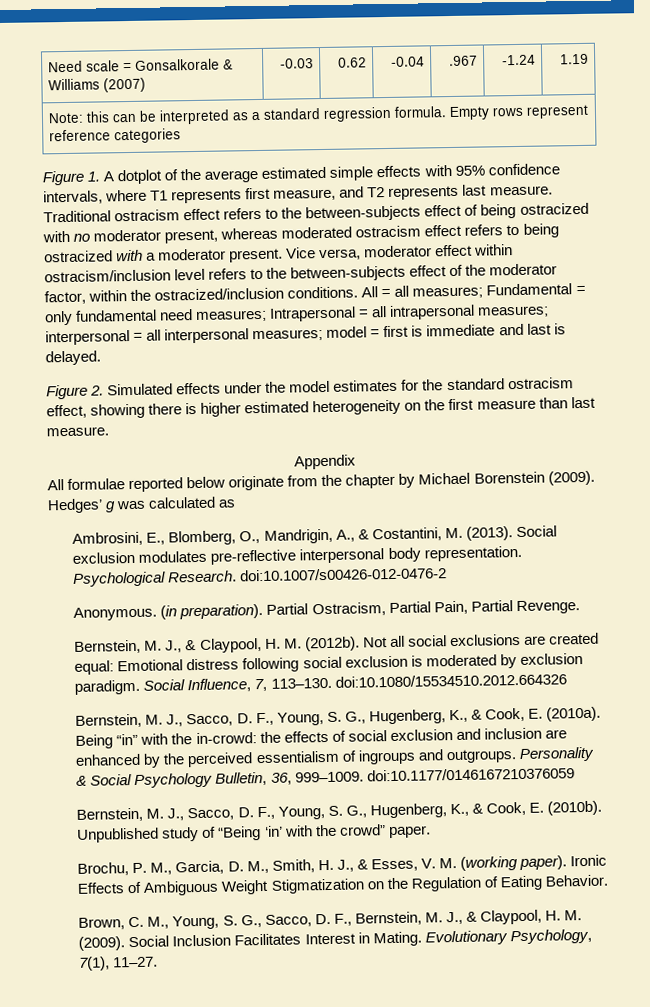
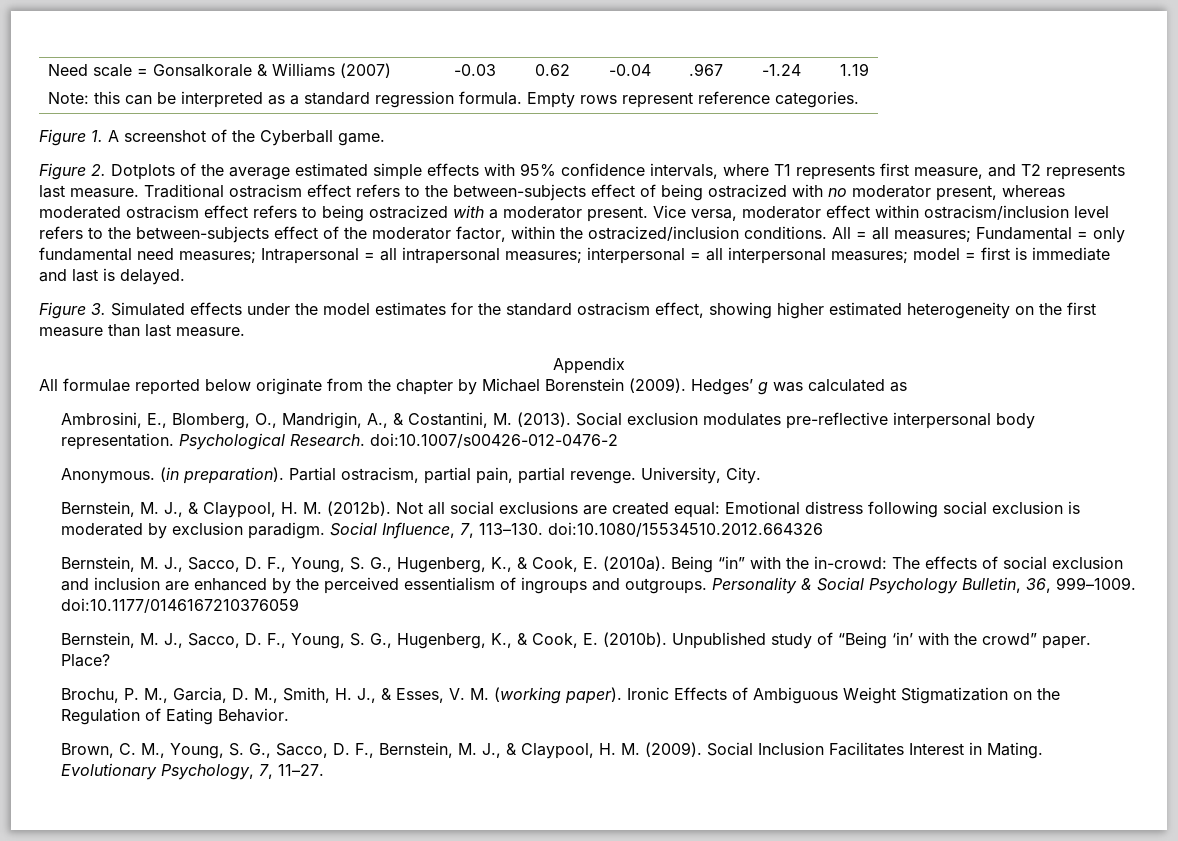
- Note: this can be interpreted as a standard regression formula. Empty rows represent reference categories
+ Note: this can be interpreted as a standard regression formula. Empty rows represent reference categories.
- Figure 1. A dotplot of the average estimated simple effects with 95% confidence intervals, where T1 represents first measure, and T2 represents last measure.
+ Figure 1. A screenshot of the Cyberball game.
+ Figure 2. Dotplots of the average estimated simple effects with 95% confidence intervals, where T1 represents first measure, and T2 represents last measure.
- Figure 2. Simulated effects under the model estimates for the standard ostracism effect, showing there is higher estimated heterogeneity on the first measure than last measure.
+ Figure 3. Simulated effects under the model estimates for the standard ostracism effect, showing higher estimated heterogeneity on the first measure than last measure.
- Partial Ostracism, Partial Pain, Partial Revenge.
+ Partial ostracism, partial pain, partial revenge. University, City.
- Being “in” with the in-crowd: the effects of social exclusion and inclusion are enhanced by the perceived essentialism of ingroups and outgroups.
+ Being “in” with the in-crowd: The effects of social exclusion and inclusion are enhanced by the perceived essentialism of ingroups and outgroups.
+ Place?
- Evolutionary Psychology, 7(1), 11–27.
+ Evolutionary Psychology, 7, 11–27.

